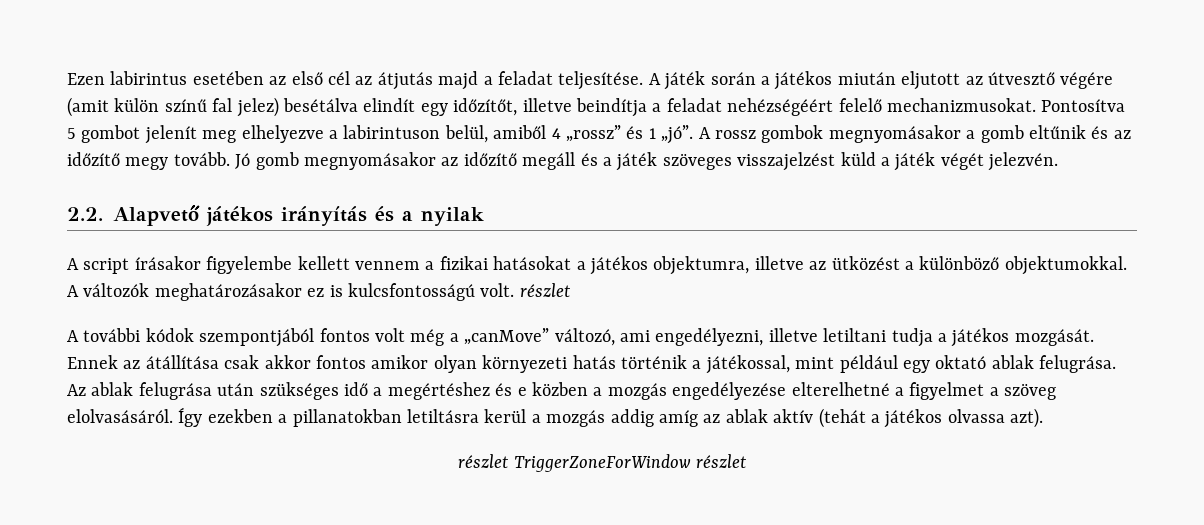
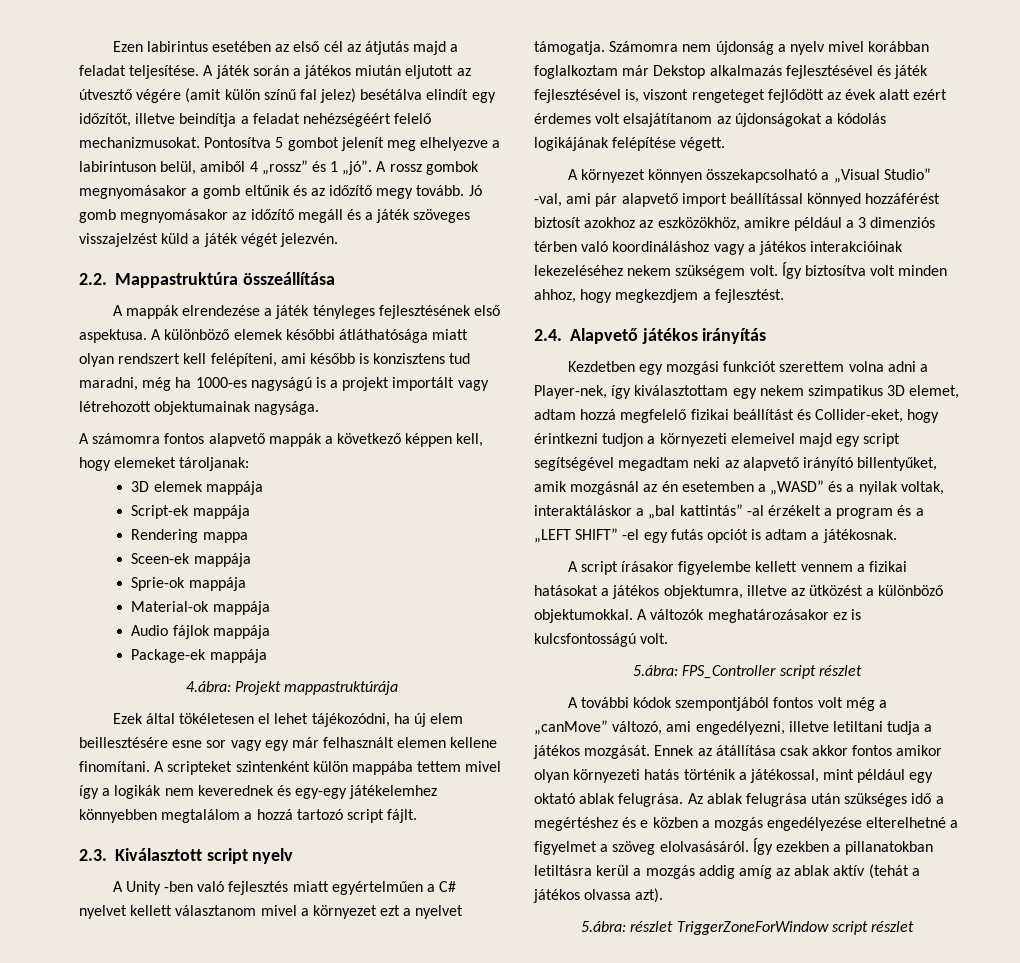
- 2.2. Alapvető játékos irányítás és a nyilak
+ 2.2. Mappastruktúra összeállítása
+ A mappák elrendezése a játék tényleges fejlesztésének első aspektusa. A különböző elemek későbbi átláthatósága miatt olyan rendszert kell felépíteni, ami később is konzisztens tud maradni, még ha 1000-es nagyságú is a projekt importált vagy létrehozott objektumainak nagysága.
+ A számomra fontos alapvető mappák a következő képpen kell, hogy elemeket tároljanak:
+ 3D elemek mappája
+ Script-ek mappája
+ Rendering mappa
+ Sceen-ek mappája
+ Sprie-ok mappája
+ Material-ok mappája
+ Audio fájlok mappája
+ Package-ek mappája
+ 4.ábra: Projekt mappastruktúrája
+ Ezek által tökéletesen el lehet tájékozódni, ha új elem beillesztésére esne sor vagy egy már felhasznált elemen kellene finomítani. A scripteket szintenként külön mappába tettem mivel így a logikák nem keverednek és egy-egy játékelemhez könnyebben megtalálom a hozzá tartozó script fájlt.
+ 2.3. Kiválasztott script nyelv
+ A Unity -ben való fejlesztés miatt egyértelműen a C# nyelvet kellett választanom mivel a környezet ezt a nyelvet támogatja. Számomra nem újdonság a nyelv mivel korábban foglalkoztam már Dekstop alkalmazás fejlesztésével és játék fejlesztésével is, viszont rengeteget fejlődött az évek alatt ezért érdemes volt elsajátítanom az újdonságokat a kódolás logikájának felépítése végett.
+ A környezet könnyen összekapcsolható a „Visual Studio” -val, ami pár alapvető import beállítással könnyed hozzáférést biztosít azokhoz az eszközökhöz, amikre például a 3 dimenziós térben való koordináláshoz vagy a játékos interakcióinak lekezeléséhez nekem szükségem volt. Így biztosítva volt minden ahhoz, hogy megkezdjem a fejlesztést.
+ 2.4. Alapvető játékos irányítás
+ Kezdetben egy mozgási funkciót szerettem volna adni a Player-nek, így kiválasztottam egy nekem szimpatikus 3D elemet, adtam hozzá megfelelő fizikai beállítást és Collider-eket, hogy érintkezni tudjon a környezeti elemeivel majd egy script segítségével megadtam neki az alapvető irányító billentyűket, amik mozgásnál az én esetemben a „WASD” és a nyilak voltak, interaktáláskor a „bal kattintás” -al érzékelt a program és a „LEFT SHIFT” -el egy futás opciót is adtam a játékosnak.
- A változók meghatározásakor ez is kulcsfontosságú volt. részlet
+ A változók meghatározásakor ez is kulcsfontosságú volt.
+ 5.ábra: FPS_Controller script részlet
- részlet TriggerZoneForWindow részlet
+ 5.ábra: részlet TriggerZoneForWindow script részlet

